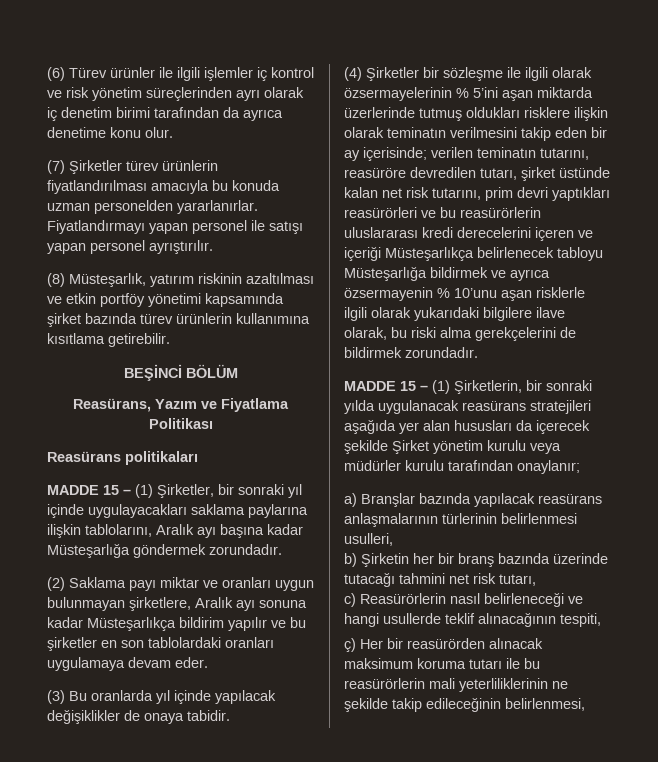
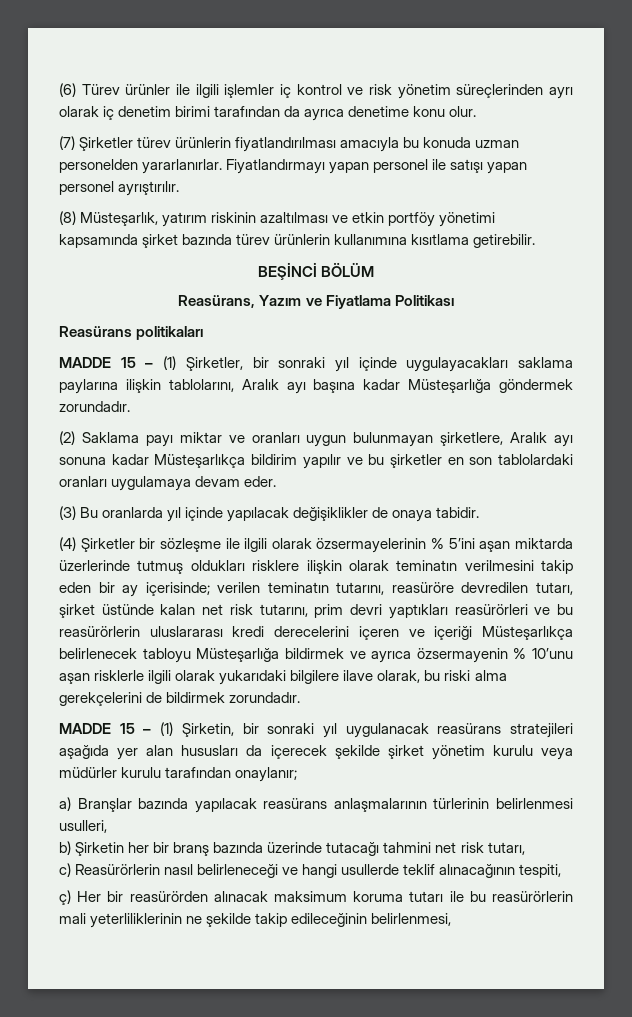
- MADDE 15 – (1) Şirketlerin, bir sonraki yılda uygulanacak reasürans stratejileri aşağıda yer alan hususları da içerecek şekilde Şirket yönetim kurulu veya müdürler kurulu tarafından onaylanır;
+ MADDE 15 – (1) Şirketin, bir sonraki yıl uygulanacak reasürans stratejileri aşağıda yer alan hususları da içerecek şekilde şirket yönetim kurulu veya müdürler kurulu tarafından onaylanır;

